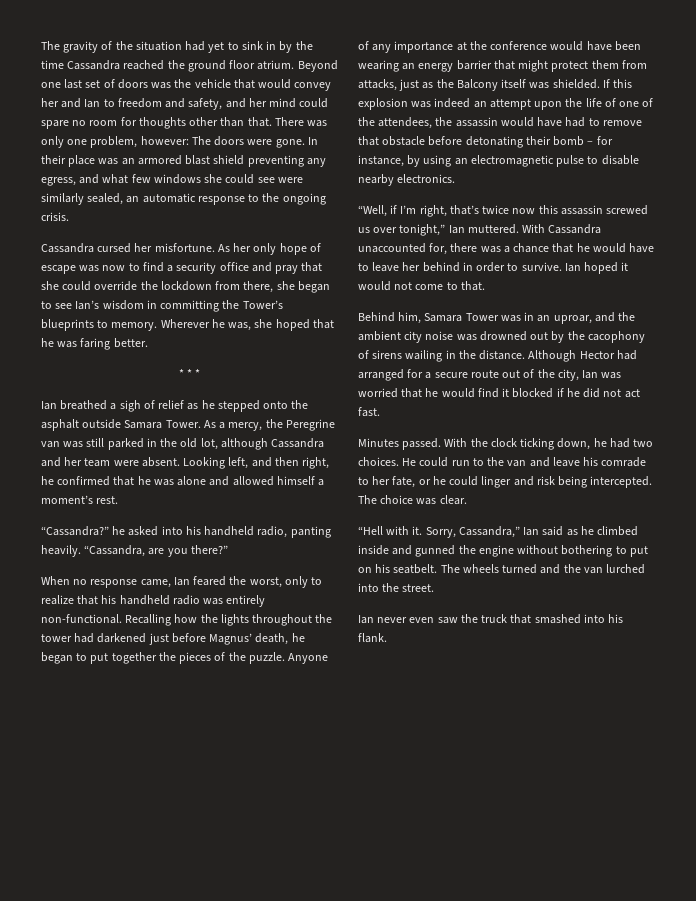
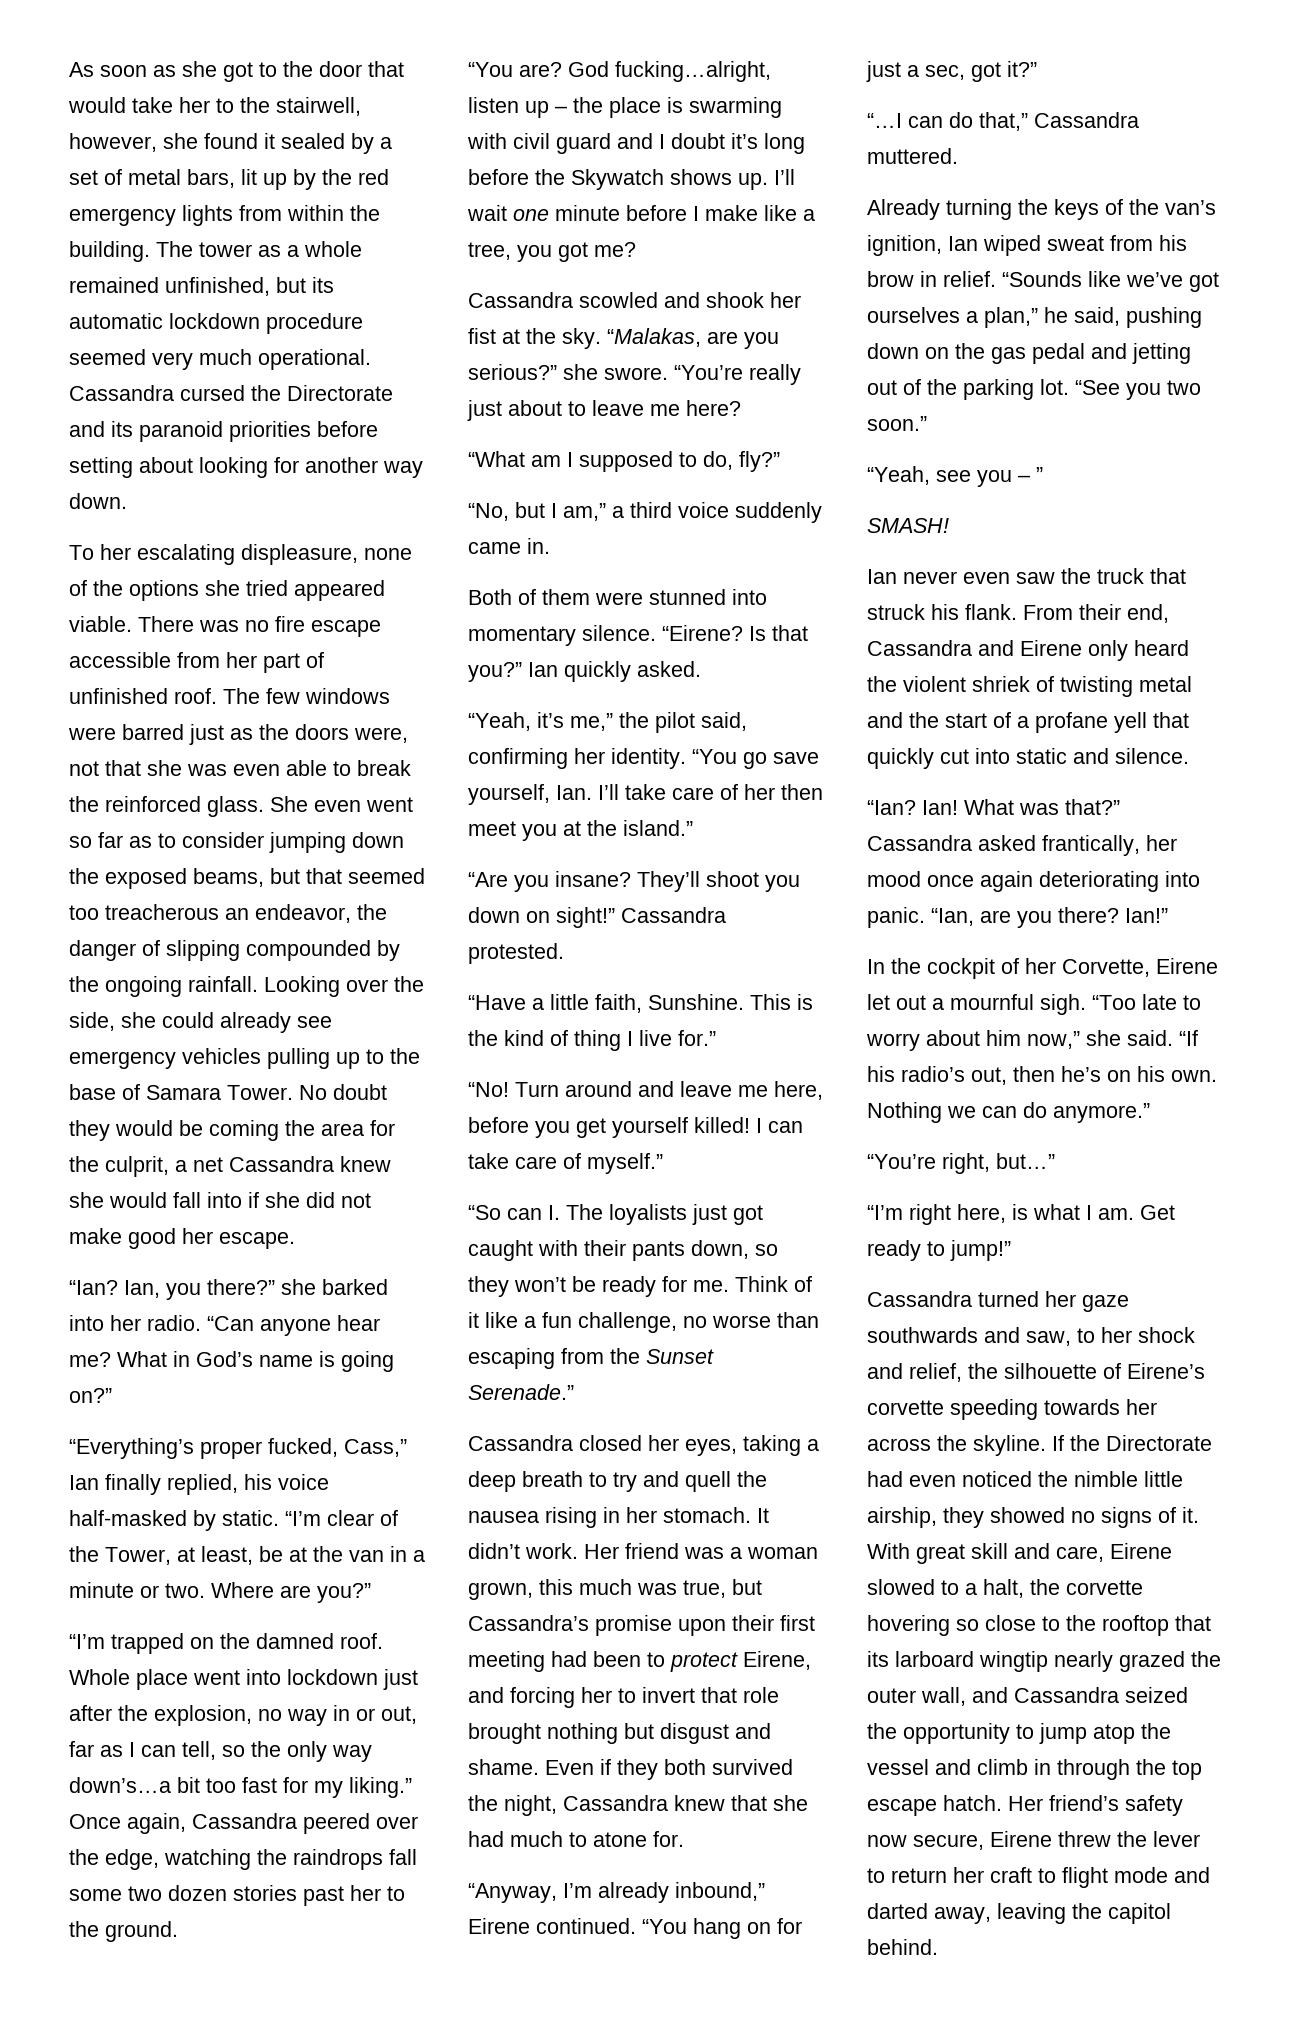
- The gravity of the situation had yet to sink in by the time Cassandra reached the ground floor atrium. Beyond one last set of doors was the vehicle that would convey her and Ian to freedom and safety, and her mind could spare no room for thoughts other than that. There was only one problem, however: The doors were gone. In their place was an armored blast shield preventing any egress, and what few windows she could see were similarly sealed, an automatic response to the ongoing crisis.
- Cassandra cursed her misfortune. As her only hope of escape was now to find a security office and pray that she could override the lockdown from there, she began to see Ian’s wisdom in committing the Tower’s blueprints to memory. Wherever he was, she hoped that he was faring better.
- * * *
- Ian breathed a sigh of relief as he stepped onto the asphalt outside Samara Tower. As a mercy, the Peregrine van was still parked in the old lot, although Cassandra and her team were absent. Looking left, and then right, he confirmed that he was alone and allowed himself a moment’s rest.
- “Cassandra?” he asked into his handheld radio, panting heavily. “Cassandra, are you there?”
- When no response came, Ian feared the worst, only to realize that his handheld radio was entirely non-functional. Recalling how the lights throughout the tower had darkened just before Magnus’ death, he began to put together the pieces of the puzzle. Anyone of any importance at the conference would have been wearing an energy barrier that might protect them from attacks, just as the Balcony itself was shielded. If this explosion was indeed an attempt upon the life of one of the attendees, the assassin would have had to remove that obstacle before detonating their bomb – for instance, by using an electromagnetic pulse to disable nearby electronics.
- “Well, if I’m right, that’s twice now this assassin screwed us over tonight,” Ian muttered. With Cassandra unaccounted for, there was a chance that he would have to leave her behind in order to survive. Ian hoped it would not come to that.
- Behind him, Samara Tower was in an uproar, and the ambient city noise was drowned out by the cacophony of sirens wailing in the distance. Although Hector had arranged for a secure route out of the city, Ian was worried that he would find it blocked if he did not act fast.
- Minutes passed. With the clock ticking down, he had two choices. He could run to the van and leave his comrade to her fate, or he could linger and risk being intercepted. The choice was clear.
- “Hell with it. Sorry, Cassandra,” Ian said as he climbed inside and gunned the engine without bothering to put on his seatbelt. The wheels turned and the van lurched into the street.
+ As soon as she got to the door that would take her to the stairwell, however, she found it sealed by a set of metal bars, lit up by the red emergency lights from within the building. The tower as a whole remained unfinished, but its automatic lockdown procedure seemed very much operational. Cassandra cursed the Directorate and its paranoid priorities before setting about looking for another way down.
+ To her escalating displeasure, none of the options she tried appeared viable. There was no fire escape accessible from her part of unfinished roof. The few windows were barred just as the doors were, not that she was even able to break the reinforced glass. She even went so far as to consider jumping down the exposed beams, but that seemed too treacherous an endeavor, the danger of slipping compounded by the ongoing rainfall. Looking over the side, she could already see emergency vehicles pulling up to the base of Samara Tower. No doubt they would be coming the area for the culprit, a net Cassandra knew she would fall into if she did not make good her escape.
+ “Ian? Ian, you there?” she barked into her radio. “Can anyone hear me? What in God’s name is going on?”
+ “Everything’s proper fucked, Cass,” Ian finally replied, his voice half-masked by static. “I’m clear of the Tower, at least, be at the van in a minute or two. Where are you?”
+ “I’m trapped on the damned roof. Whole place went into lockdown just after the explosion, no way in or out, far as I can tell, so the only way down’s…a bit too fast for my liking.” Once again, Cassandra peered over the edge, watching the raindrops fall some two dozen stories past her to the ground.
+ “You are? God fucking…alright, listen up – the place is swarming with civil guard and I doubt it’s long before the Skywatch shows up. I’ll wait one minute before I make like a tree, you got me?
+ Cassandra scowled and shook her fist at the sky. “Malakas, are you serious?” she swore. “You’re really just about to leave me here?
+ “What am I supposed to do, fly?”
+ “No, but I am,” a third voice suddenly came in.
+ Both of them were stunned into momentary silence. “Eirene? Is that you?” Ian quickly asked.
+ “Yeah, it’s me,” the pilot said, confirming her identity. “You go save yourself, Ian. I’ll take care of her then meet you at the island.”
+ “Are you insane? They’ll shoot you down on sight!” Cassandra protested.
+ “Have a little faith, Sunshine. This is the kind of thing I live for.”
+ “No! Turn around and leave me here, before you get yourself killed! I can take care of myself.”
+ “So can I. The loyalists just got caught with their pants down, so they won’t be ready for me. Think of it like a fun challenge, no worse than escaping from the Sunset Serenade.”
+ Cassandra closed her eyes, taking a deep breath to try and quell the nausea rising in her stomach. It didn’t work. Her friend was a woman grown, this much was true, but Cassandra’s promise upon their first meeting had been to protect Eirene, and forcing her to invert that role brought nothing but disgust and shame. Even if they both survived the night, Cassandra knew that she had much to atone for.
+ “Anyway, I’m already inbound,” Eirene continued. “You hang on for just a sec, got it?”
+ “…I can do that,” Cassandra muttered.
+ Already turning the keys of the van’s ignition, Ian wiped sweat from his brow in relief. “Sounds like we’ve got ourselves a plan,” he said, pushing down on the gas pedal and jetting out of the parking lot. “See you two soon.”
+ “Yeah, see you – ”
+ SMASH!
- Ian never even saw the truck that smashed into his flank.
+ Ian never even saw the truck that struck his flank. From their end, Cassandra and Eirene only heard the violent shriek of twisting metal and the start of a profane yell that quickly cut into static and silence.
+ “Ian? Ian! What was that?” Cassandra asked frantically, her mood once again deteriorating into panic. “Ian, are you there? Ian!”
+ In the cockpit of her Corvette, Eirene let out a mournful sigh. “Too late to worry about him now,” she said. “If his radio’s out, then he’s on his own. Nothing we can do anymore.”
+ “You’re right, but…”
+ “I’m right here, is what I am. Get ready to jump!”
+ Cassandra turned her gaze southwards and saw, to her shock and relief, the silhouette of Eirene’s corvette speeding towards her across the skyline. If the Directorate had even noticed the nimble little airship, they showed no signs of it. With great skill and care, Eirene slowed to a halt, the corvette hovering so close to the rooftop that its larboard wingtip nearly grazed the outer wall, and Cassandra seized the opportunity to jump atop the vessel and climb in through the top escape hatch. Her friend’s safety now secure, Eirene threw the lever to return her craft to flight mode and darted away, leaving the capitol behind.

